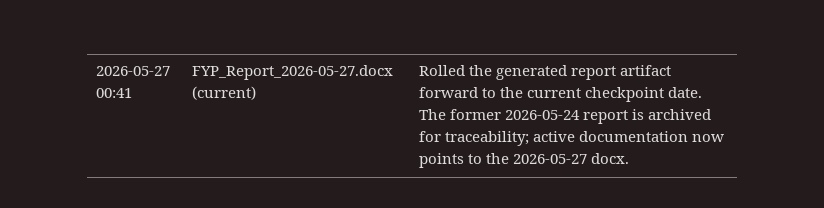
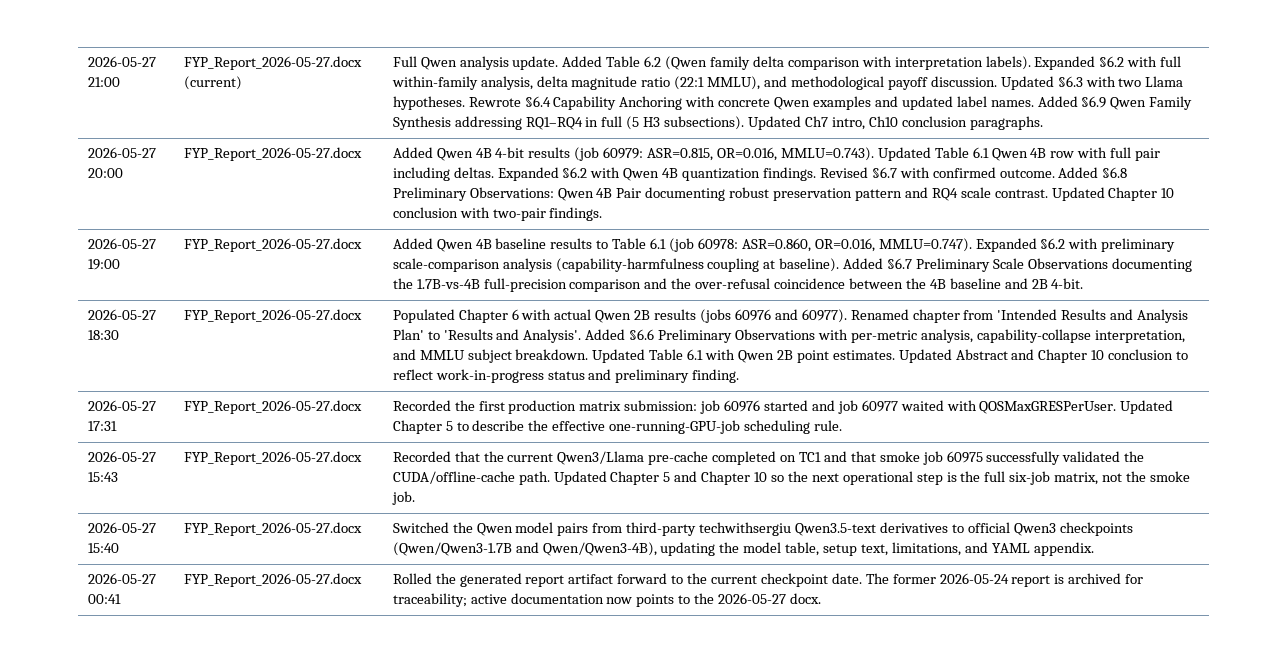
- 2026-05-27 00:41 | FYP_Report_2026-05-27.docx (current) | Rolled the generated report artifact forward to the current checkpoint date. The former 2026-05-24 report is archived for traceability; active documentation now points to the 2026-05-27 docx.
+ 2026-05-27 21:00 | FYP_Report_2026-05-27.docx (current) | Full Qwen analysis update. Added Table 6.2 (Qwen family delta comparison with interpretation labels). Expanded §6.2 with full within-family analysis, delta magnitude ratio (22:1 MMLU), and methodological payoff discussion. Updated §6.3 with two Llama hypotheses. Rewrote §6.4 Capability Anchoring with concrete Qwen examples and updated label names. Added §6.9 Qwen Family Synthesis addressing RQ1–RQ4 in full (5 H3 subsections). Updated Ch7 intro, Ch10 conclusion paragraphs.
+ 2026-05-27 20:00 | FYP_Report_2026-05-27.docx | Added Qwen 4B 4-bit results (job 60979: ASR=0.815, OR=0.016, MMLU=0.743). Updated Table 6.1 Qwen 4B row with full pair including deltas. Expanded §6.2 with Qwen 4B quantization findings. Revised §6.7 with confirmed outcome. Added §6.8 Preliminary Observations: Qwen 4B Pair documenting robust preservation pattern and RQ4 scale contrast. Updated Chapter 10 conclusion with two-pair findings.
+ 2026-05-27 19:00 | FYP_Report_2026-05-27.docx | Added Qwen 4B baseline results to Table 6.1 (job 60978: ASR=0.860, OR=0.016, MMLU=0.747). Expanded §6.2 with preliminary scale-comparison analysis (capability-harmfulness coupling at baseline). Added §6.7 Preliminary Scale Observations documenting the 1.7B-vs-4B full-precision comparison and the over-refusal coincidence between the 4B baseline and 2B 4-bit.
+ 2026-05-27 18:30 | FYP_Report_2026-05-27.docx | Populated Chapter 6 with actual Qwen 2B results (jobs 60976 and 60977). Renamed chapter from 'Intended Results and Analysis Plan' to 'Results and Analysis'. Added §6.6 Preliminary Observations with per-metric analysis, capability-collapse interpretation, and MMLU subject breakdown. Updated Table 6.1 with Qwen 2B point estimates. Updated Abstract and Chapter 10 conclusion to reflect work-in-progress status and preliminary finding.
+ 2026-05-27 17:31 | FYP_Report_2026-05-27.docx | Recorded the first production matrix submission: job 60976 started and job 60977 waited with QOSMaxGRESPerUser. Updated Chapter 5 to describe the effective one-running-GPU-job scheduling rule.
+ 2026-05-27 15:43 | FYP_Report_2026-05-27.docx | Recorded that the current Qwen3/Llama pre-cache completed on TC1 and that smoke job 60975 successfully validated the CUDA/offline-cache path. Updated Chapter 5 and Chapter 10 so the next operational step is the full six-job matrix, not the smoke job.
+ 2026-05-27 15:40 | FYP_Report_2026-05-27.docx | Switched the Qwen model pairs from third-party techwithsergiu Qwen3.5-text derivatives to official Qwen3 checkpoints (Qwen/Qwen3-1.7B and Qwen/Qwen3-4B), updating the model table, setup text, limitations, and YAML appendix.
+ 2026-05-27 00:41 | FYP_Report_2026-05-27.docx | Rolled the generated report artifact forward to the current checkpoint date. The former 2026-05-24 report is archived for traceability; active documentation now points to the 2026-05-27 docx.

